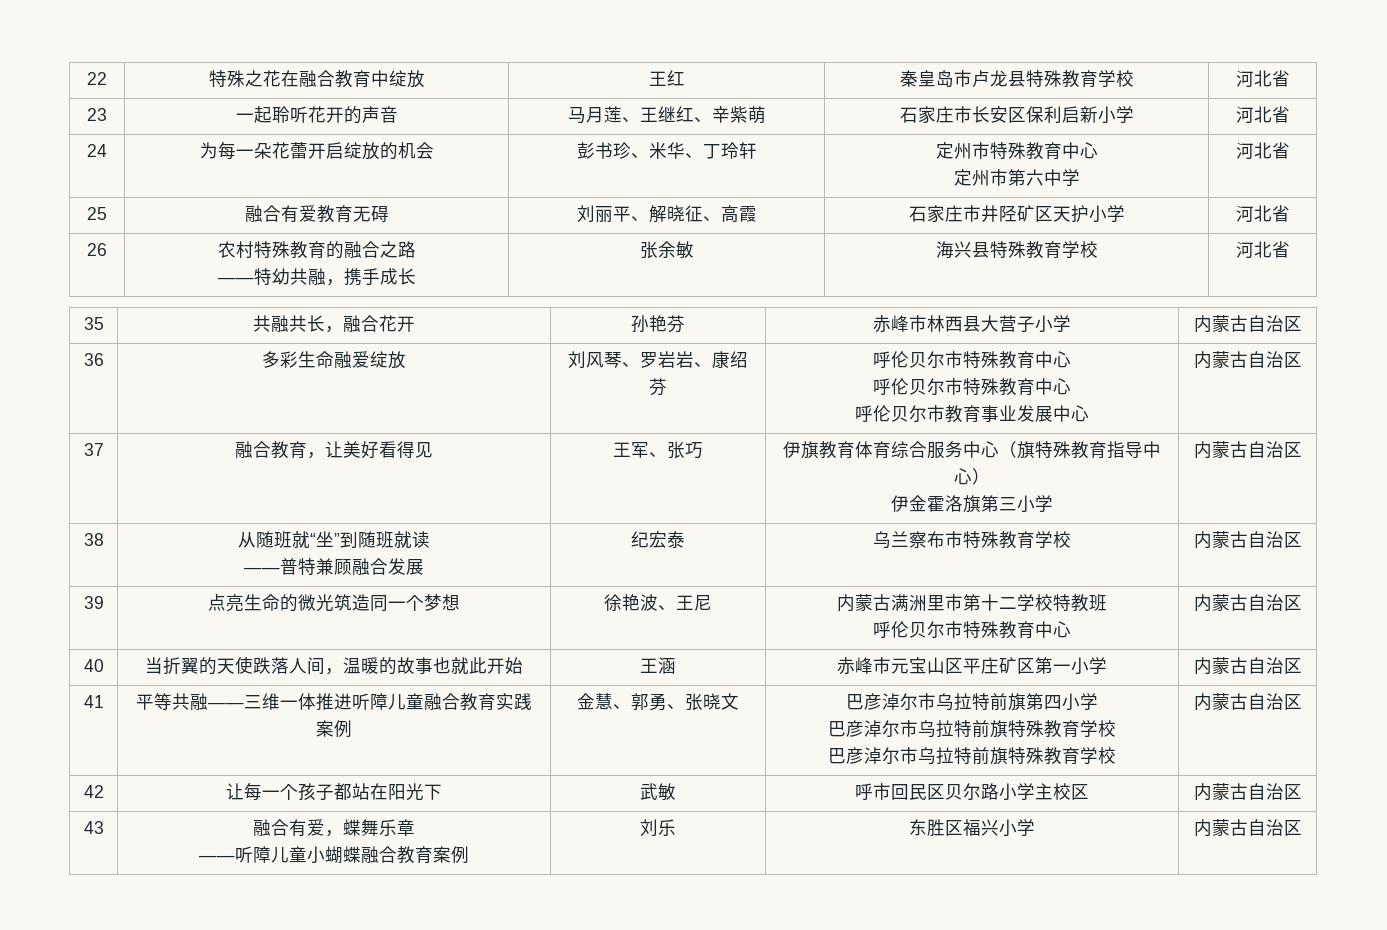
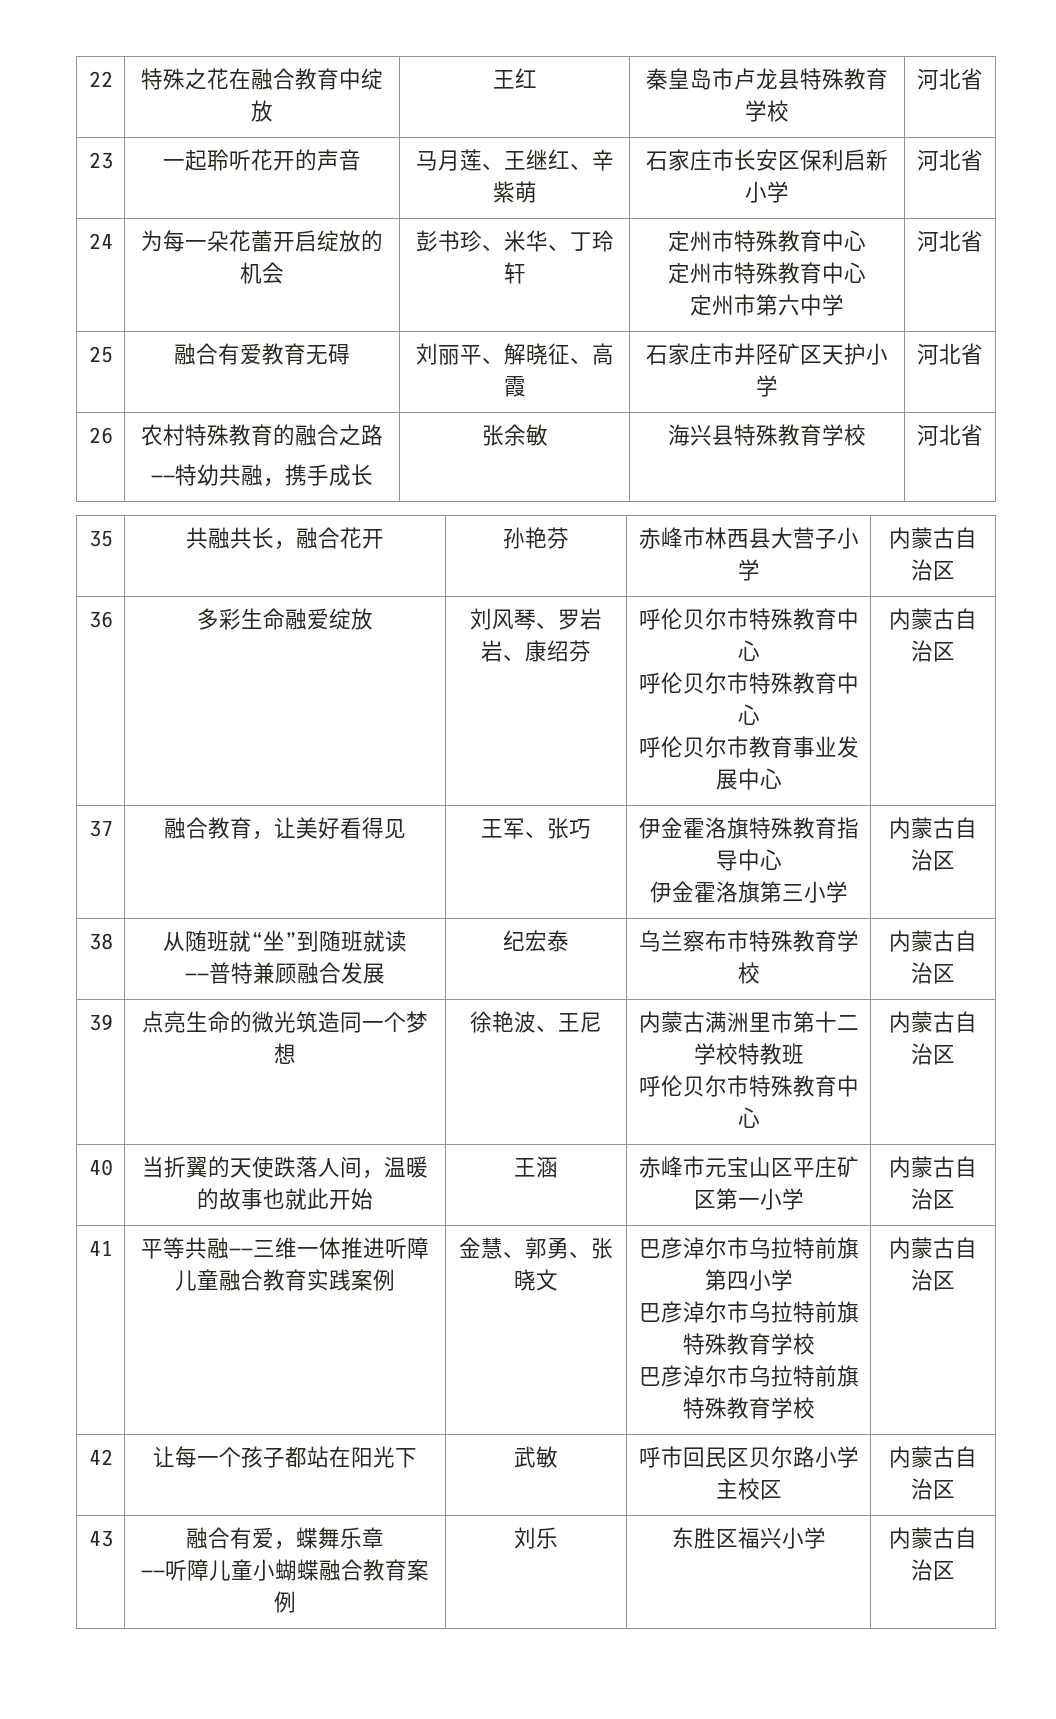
  24 | 为每一朵花蕾开启绽放的机会 | 彭书珍、米华、丁玲轩 | 定州市特殊教育中心
+ 定州市特殊教育中心
- 37 | 融合教育，让美好看得见 | 王军、张巧 | 伊旗教育体育综合服务中心（旗特殊教育指导中心）
+ 37 | 融合教育，让美好看得见 | 王军、张巧 | 伊金霍洛旗特殊教育指导中心

